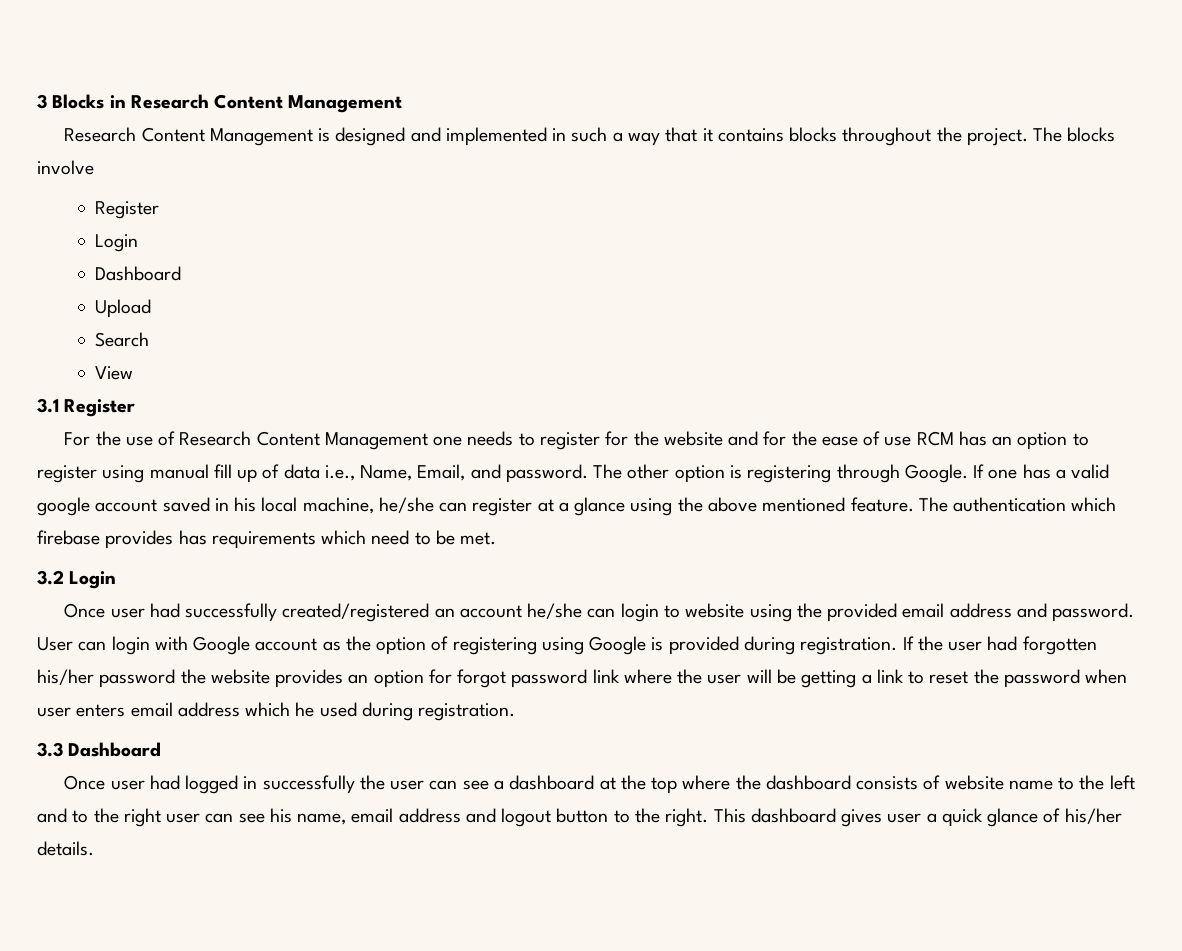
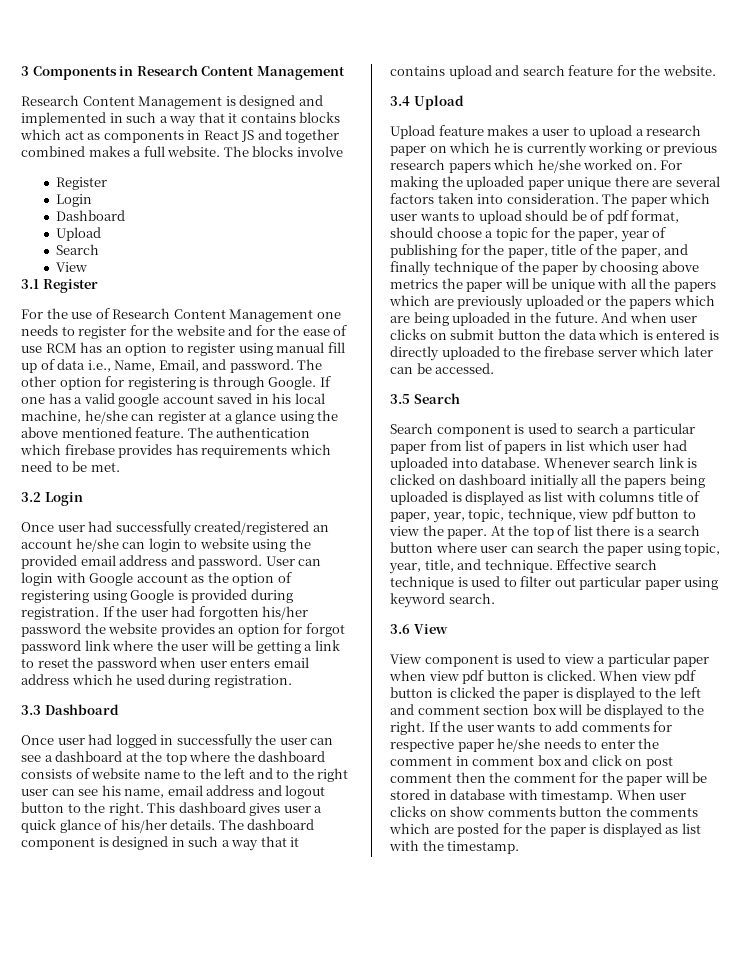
- 3 Blocks in Research Content Management
+ 3 Components in Research Content Management
- Research Content Management is designed and implemented in such a way that it contains blocks throughout the project.
+ Research Content Management is designed and implemented in such a way that it contains blocks which act as components in React JS and together combined makes a full website.
- The other option is registering through Google.
+ The other option for registering is through Google.
+ The dashboard component is designed in such a way that it contains upload and search feature for the website.
+ 3.4 Upload
+ Upload feature makes a user to upload a research paper on which he is currently working or previous research papers which he/she worked on. For making the uploaded paper unique there are several factors taken into consideration. The paper which user wants to upload should be of pdf format, should choose a topic for the paper, year of publishing for the paper, title of the paper, and finally technique of the paper by choosing above metrics the paper will be unique with all the papers which are previously uploaded or the papers which are being uploaded in the future. And when user clicks on submit button the data which is entered is directly uploaded to the firebase server which later can be accessed.
+ 3.5 Search
+ Search component is used to search a particular paper from list of papers in list which user had uploaded into database. Whenever search link is clicked on dashboard initially all the papers being uploaded is displayed as list with columns title of paper, year, topic, technique, view pdf button to view the paper. At the top of list there is a search button where user can search the paper using topic, year, title, and technique. Effective search technique is used to filter out particular paper using keyword search.
+ 3.6 View
+ View component is used to view a particular paper when view pdf button is clicked. When view pdf button is clicked the paper is displayed to the left and comment section box will be displayed to the right. If the user wants to add comments for respective paper he/she needs to enter the comment in comment box and click on post comment then the comment for the paper will be stored in database with timestamp. When user clicks on show comments button the comments which are posted for the paper is displayed as list with the timestamp.

